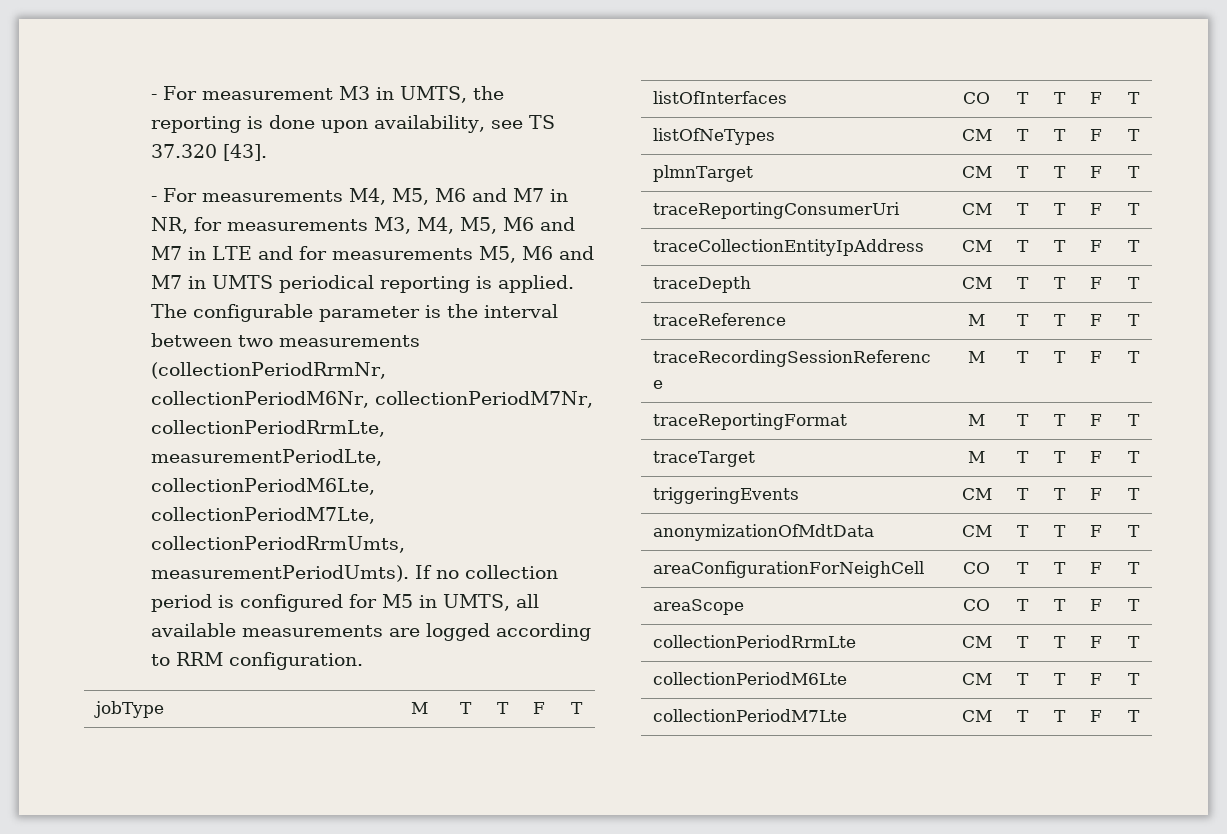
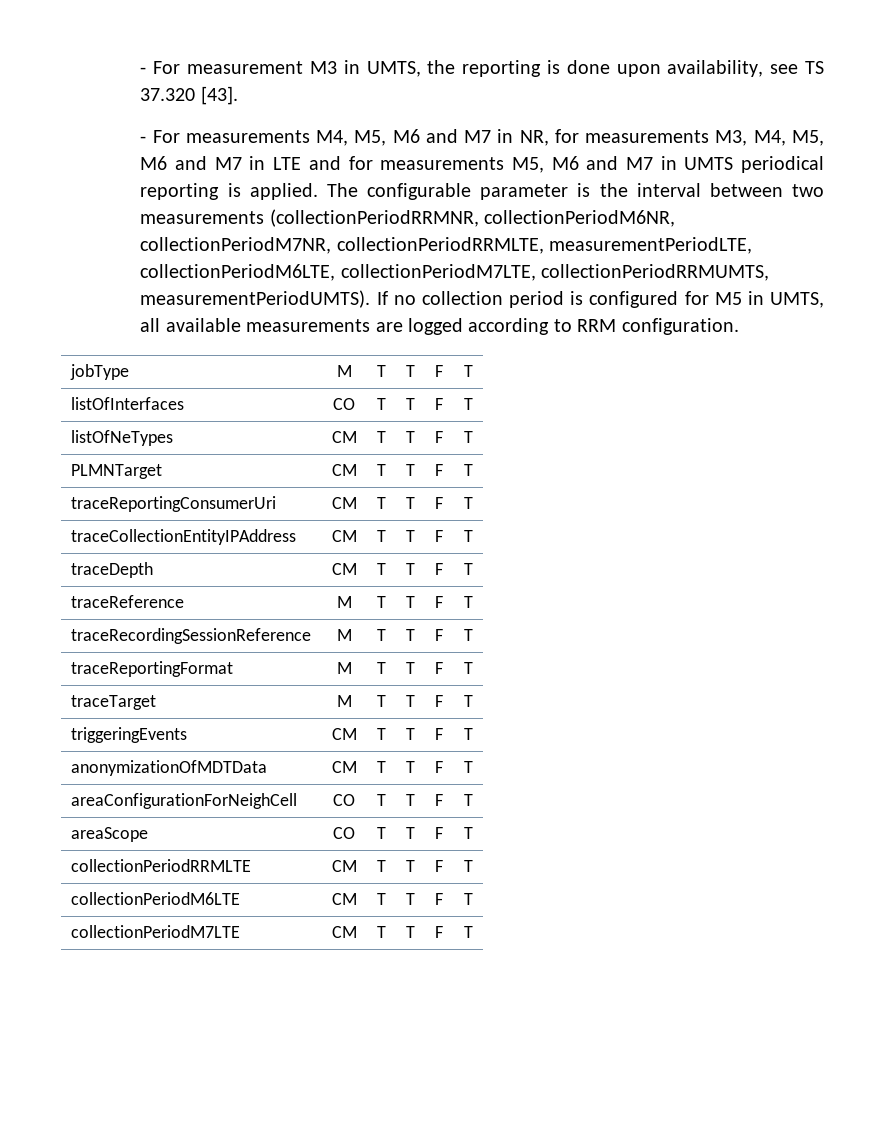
- The configurable parameter is the interval between two measurements (collectionPeriodRrmNr, collectionPeriodM6Nr, collectionPeriodM7Nr, collectionPeriodRrmLte, measurementPeriodLte, collectionPeriodM6Lte, collectionPeriodM7Lte, collectionPeriodRrmUmts, measurementPeriodUmts).
+ The configurable parameter is the interval between two measurements (collectionPeriodRRMNR, collectionPeriodM6NR, collectionPeriodM7NR, collectionPeriodRRMLTE, measurementPeriodLTE, collectionPeriodM6LTE, collectionPeriodM7LTE, collectionPeriodRRMUMTS, measurementPeriodUMTS).
- plmnTarget | CM | T | T | F | T
+ PLMNTarget | CM | T | T | F | T
- traceCollectionEntityIpAddress | CM | T | T | F | T
+ traceCollectionEntityIPAddress | CM | T | T | F | T
- anonymizationOfMdtData | CM | T | T | F | T
+ anonymizationOfMDTData | CM | T | T | F | T
- collectionPeriodRrmLte | CM | T | T | F | T
- collectionPeriodM6Lte | CM | T | T | F | T
- collectionPeriodM7Lte | CM | T | T | F | T
+ collectionPeriodRRMLTE | CM | T | T | F | T
+ collectionPeriodM6LTE | CM | T | T | F | T
+ collectionPeriodM7LTE | CM | T | T | F | T

